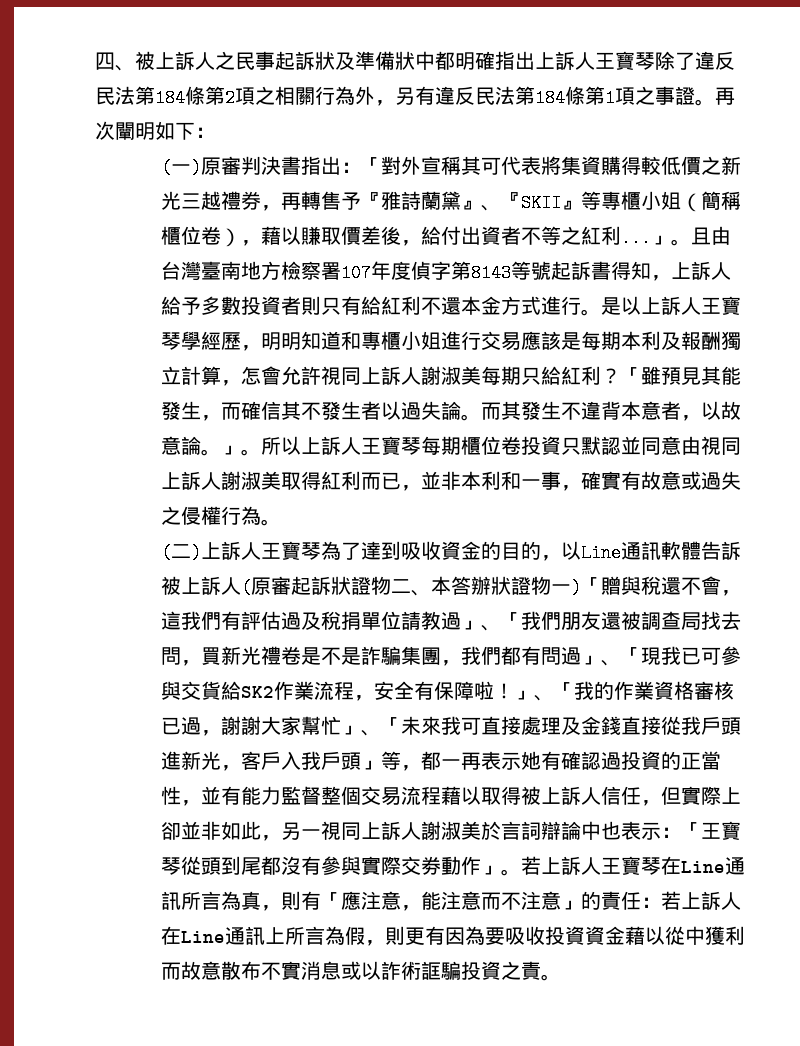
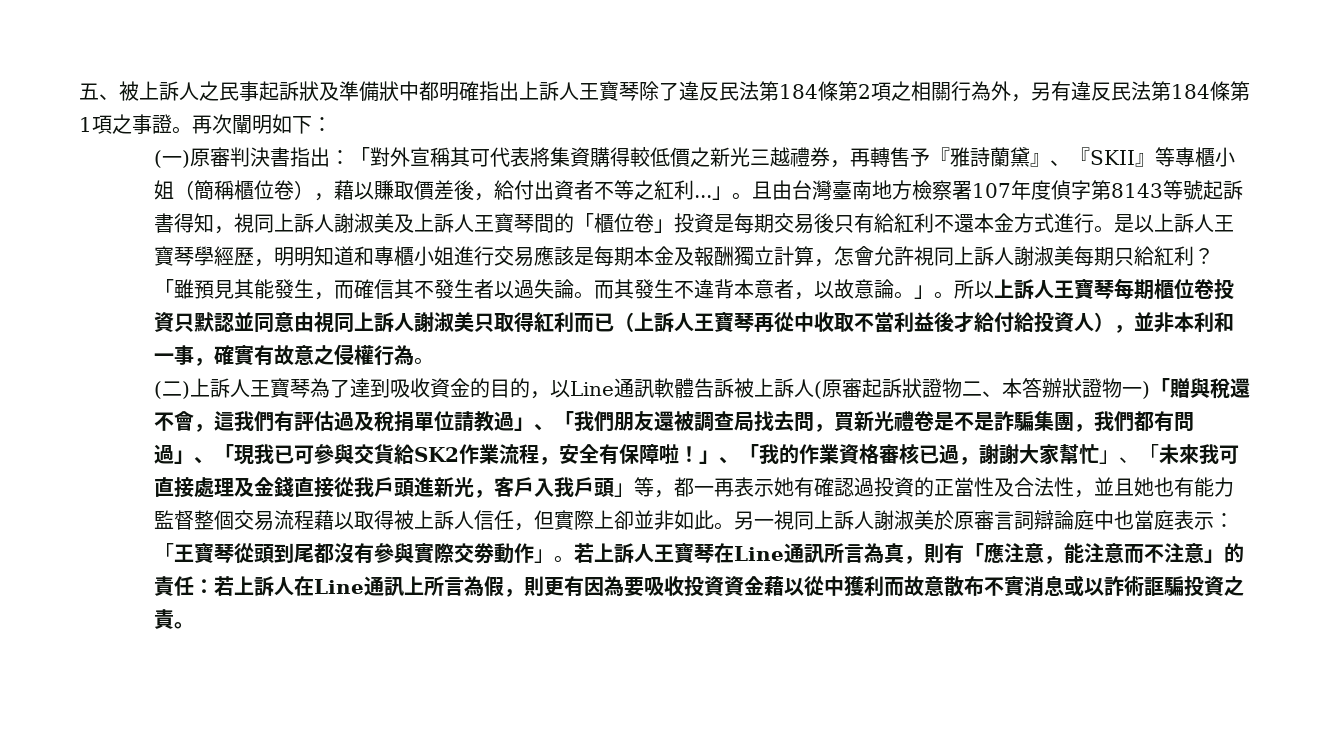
- 四、被上訴人之民事起訴狀及準備狀中都明確指出上訴人王寶琴除了違反民法第184條第2項之相關行為外，另有違反民法第184條第1項之事證。
+ 五、被上訴人之民事起訴狀及準備狀中都明確指出上訴人王寶琴除了違反民法第184條第2項之相關行為外，另有違反民法第184條第1項之事證。
- 且由台灣臺南地方檢察署107年度偵字第8143等號起訴書得知，上訴人給予多數投資者則只有給紅利不還本金方式進行。
+ 且由台灣臺南地方檢察署107年度偵字第8143等號起訴書得知，視同上訴人謝淑美及上訴人王寶琴間的「櫃位卷」投資是每期交易後只有給紅利不還本金方式進行。
- 是以上訴人王寶琴學經歷，明明知道和專櫃小姐進行交易應該是每期本利及報酬獨立計算，怎會允許視同上訴人謝淑美每期只給紅利？
+ 是以上訴人王寶琴學經歷，明明知道和專櫃小姐進行交易應該是每期本金及報酬獨立計算，怎會允許視同上訴人謝淑美每期只給紅利？
- 所以上訴人王寶琴每期櫃位卷投資只默認並同意由視同上訴人謝淑美取得紅利而已，並非本利和一事，確實有故意或過失之侵權行為。
+ 所以上訴人王寶琴每期櫃位卷投資只默認並同意由視同上訴人謝淑美只取得紅利而已（上訴人王寶琴再從中收取不當利益後才給付給投資人），並非本利和一事，確實有故意之侵權行為。
- (二)上訴人王寶琴為了達到吸收資金的目的，以Line通訊軟體告訴被上訴人(原審起訴狀證物二、本答辦狀證物一)「贈與稅還不會，這我們有評估過及稅捐單位請教過」、「我們朋友還被調查局找去問，買新光禮卷是不是詐騙集團，我們都有問過」、「現我已可參與交貨給SK2作業流程，安全有保障啦！」、「我的作業資格審核已過，謝謝大家幫忙」、「未來我可直接處理及金錢直接從我戶頭進新光，客戶入我戶頭」等，都一再表示她有確認過投資的正當性，並有能力監督整個交易流程藉以取得被上訴人信任，但實際上卻並非如此，另一視同上訴人謝淑美於言詞辯論中也表示：
+ (二)上訴人王寶琴為了達到吸收資金的目的，以Line通訊軟體告訴被上訴人(原審起訴狀證物二、本答辦狀證物一)「贈與稅還不會，這我們有評估過及稅捐單位請教過」、「我們朋友還被調查局找去問，買新光禮卷是不是詐騙集團，我們都有問過」、「現我已可參與交貨給SK2作業流程，安全有保障啦！」、「我的作業資格審核已過，謝謝大家幫忙」、「未來我可直接處理及金錢直接從我戶頭進新光，客戶入我戶頭」等，都一再表示她有確認過投資的正當性及合法性，並且她也有能力監督整個交易流程藉以取得被上訴人信任，但實際上卻並非如此。另一視同上訴人謝淑美於原審言詞辯論庭中也當庭表示：

